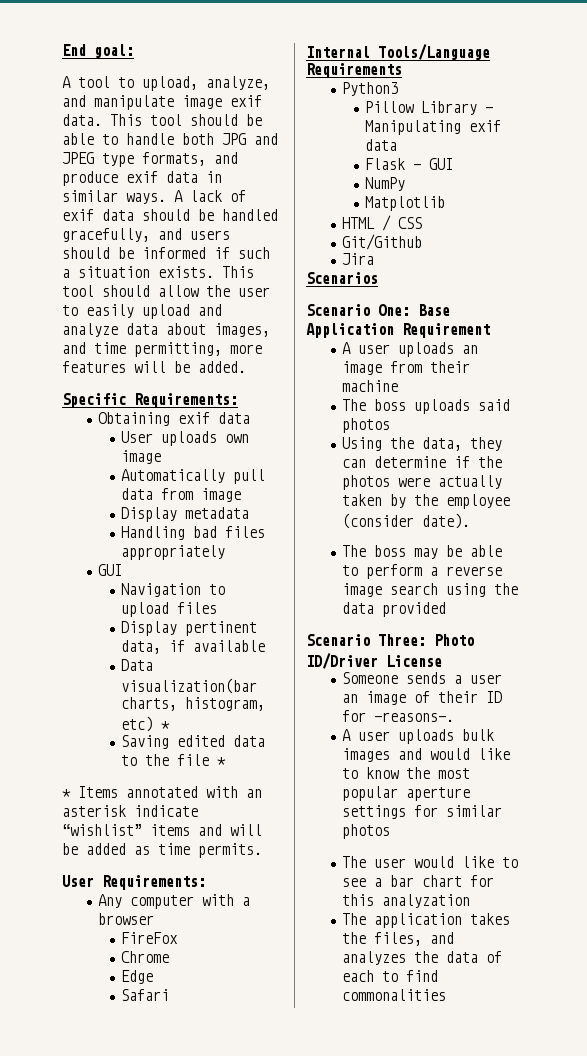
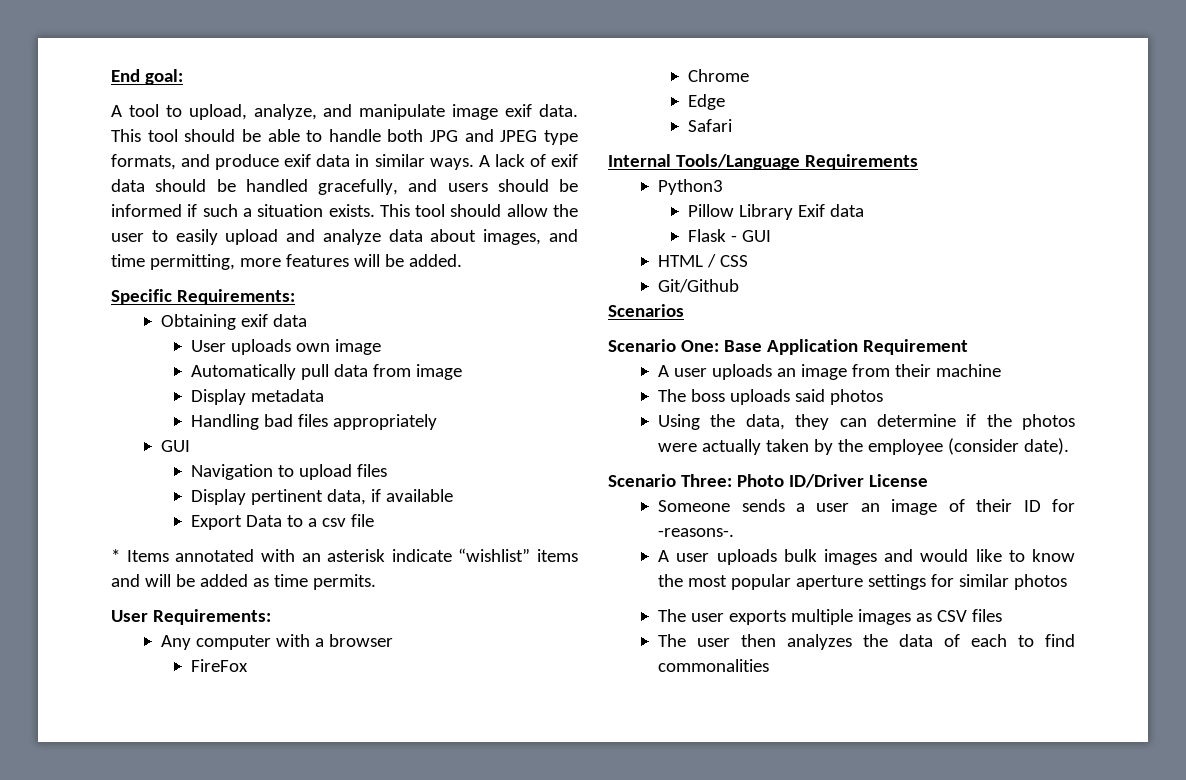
- Data visualization(bar charts, histogram, etc) *
- Saving edited data to the file *
+ Export Data to a csv file
- Pillow Library - Manipulating exif data
+ Pillow Library Exif data
- NumPy
- Matplotlib
- Jira
- The boss may be able to perform a reverse image search using the data provided
- The user would like to see a bar chart for this analyzation
- The application takes the files, and analyzes the data of each to find commonalities
+ The user exports multiple images as CSV files
+ The user then analyzes the data of each to find commonalities

